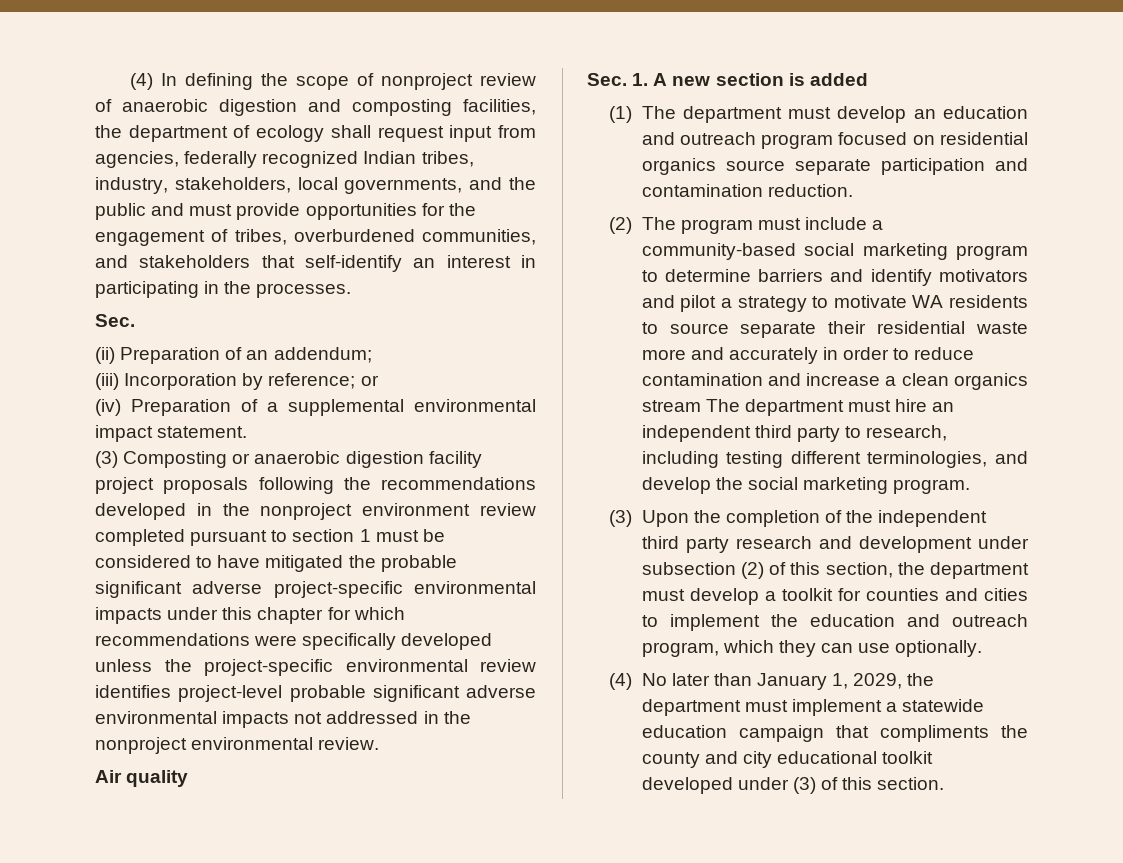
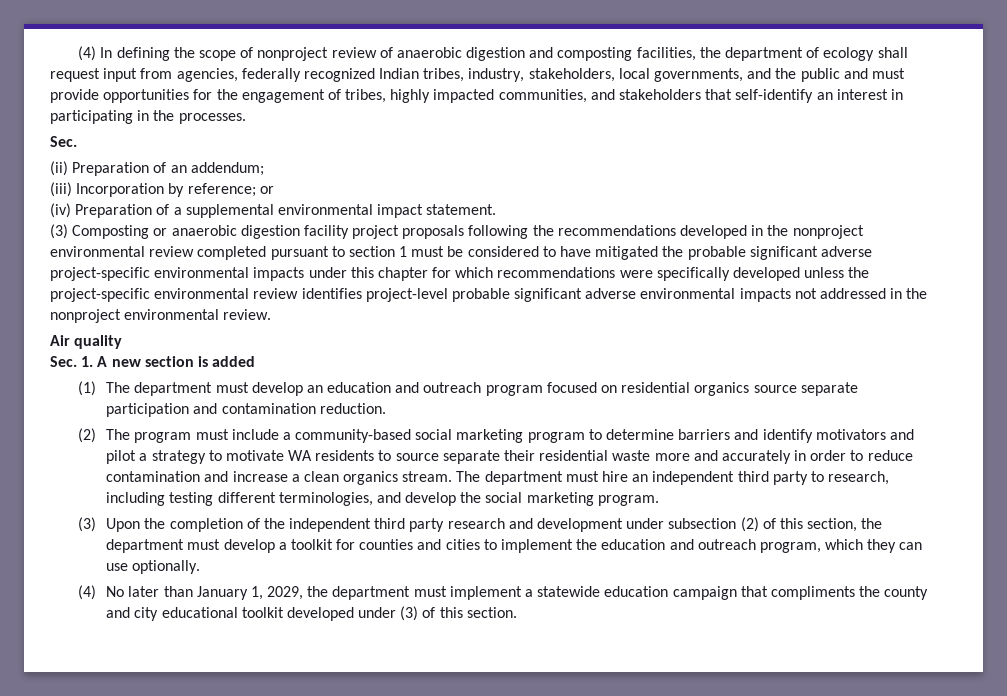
- (4) In defining the scope of nonproject review of anaerobic digestion and composting facilities, the department of ecology shall request input from agencies, federally recognized Indian tribes, industry, stakeholders, local governments, and the public and must provide opportunities for the engagement of tribes, overburdened communities, and stakeholders that self-identify an interest in participating in the processes.
+ (4) In defining the scope of nonproject review of anaerobic digestion and composting facilities, the department of ecology shall request input from agencies, federally recognized Indian tribes, industry, stakeholders, local governments, and the public and must provide opportunities for the engagement of tribes, highly impacted communities, and stakeholders that self-identify an interest in participating in the processes.
- (3) Composting or anaerobic digestion facility project proposals following the recommendations developed in the nonproject environment review completed pursuant to section 1 must be considered to have mitigated the probable significant adverse project-specific environmental impacts under this chapter for which recommendations were specifically developed unless the project-specific environmental review identifies project-level probable significant adverse environmental impacts not addressed in the nonproject environmental review.
+ (3) Composting or anaerobic digestion facility project proposals following the recommendations developed in the nonproject environmental review completed pursuant to section 1 must be considered to have mitigated the probable significant adverse project-specific environmental impacts under this chapter for which recommendations were specifically developed unless the project-specific environmental review identifies project-level probable significant adverse environmental impacts not addressed in the nonproject environmental review.
- (2) The program must include a community-based social marketing program to determine barriers and identify motivators and pilot a strategy to motivate WA residents to source separate their residential waste more and accurately in order to reduce contamination and increase a clean organics stream The department must hire an independent third party to research, including testing different terminologies, and develop the social marketing program.
+ (2) The program must include a community-based social marketing program to determine barriers and identify motivators and pilot a strategy to motivate WA residents to source separate their residential waste more and accurately in order to reduce contamination and increase a clean organics stream. The department must hire an independent third party to research, including testing different terminologies, and develop the social marketing program.

